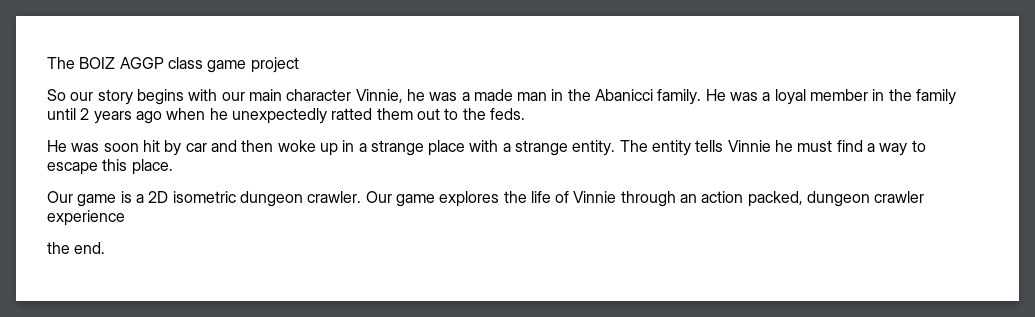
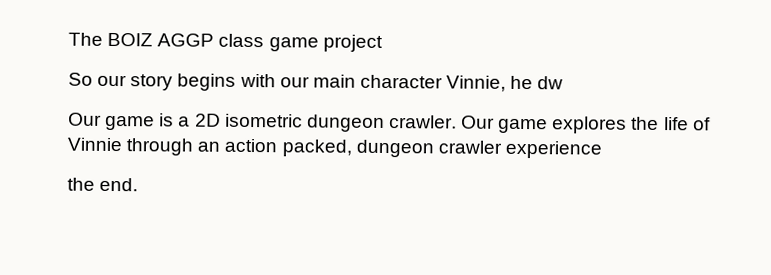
- So our story begins with our main character Vinnie, he was a made man in the Abanicci family. He was a loyal member in the family until 2 years ago when he unexpectedly ratted them out to the feds.
- He was soon hit by car and then woke up in a strange place with a strange entity. The entity tells Vinnie he must find a way to escape this place.
+ So our story begins with our main character Vinnie, he dw

